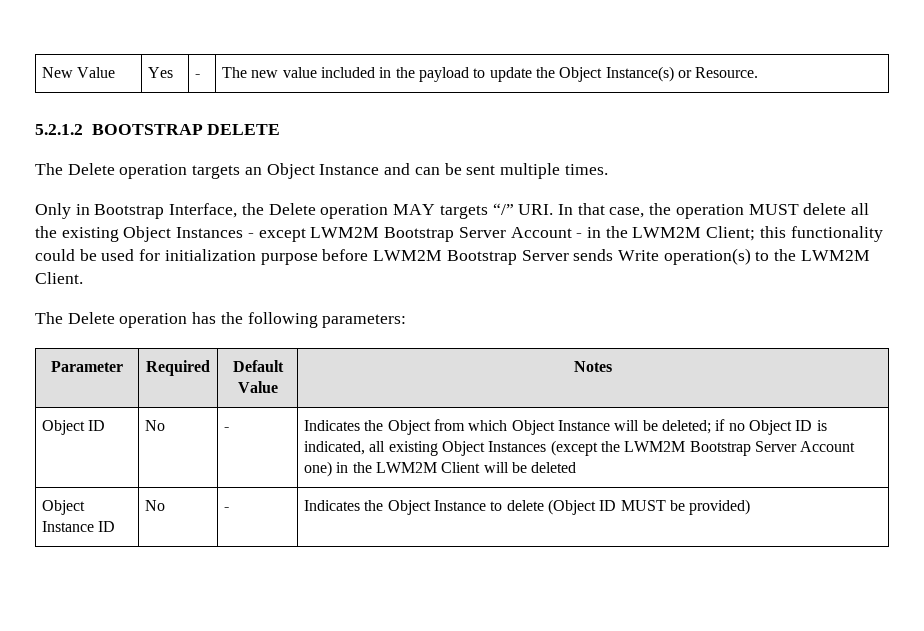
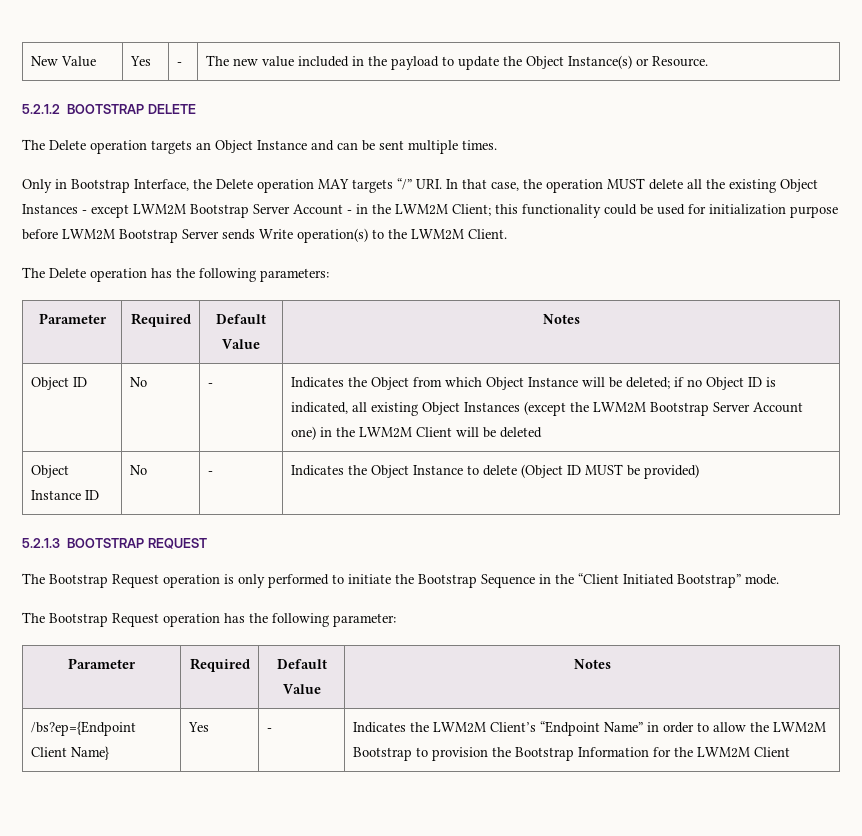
+ 5.2.1.3 BOOTSTRAP REQUEST
+ The Bootstrap Request operation is only performed to initiate the Bootstrap Sequence in the “Client Initiated Bootstrap” mode.
+ The Bootstrap Request operation has the following parameter:
+ Parameter | Required | Default Value | Notes
+ /bs?ep={Endpoint Client Name} | Yes | - | Indicates the LWM2M Client’s “Endpoint Name” in order to allow the LWM2M Bootstrap to provision the Bootstrap Information for the LWM2M Client

